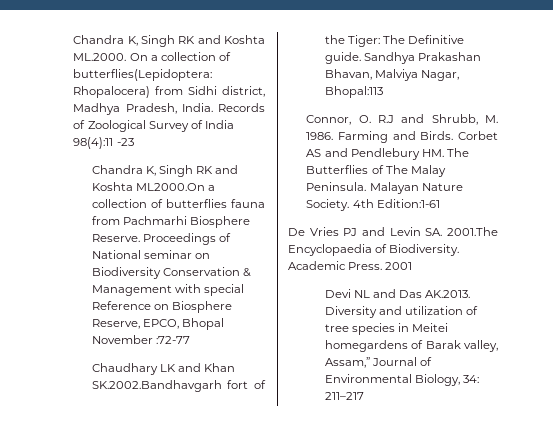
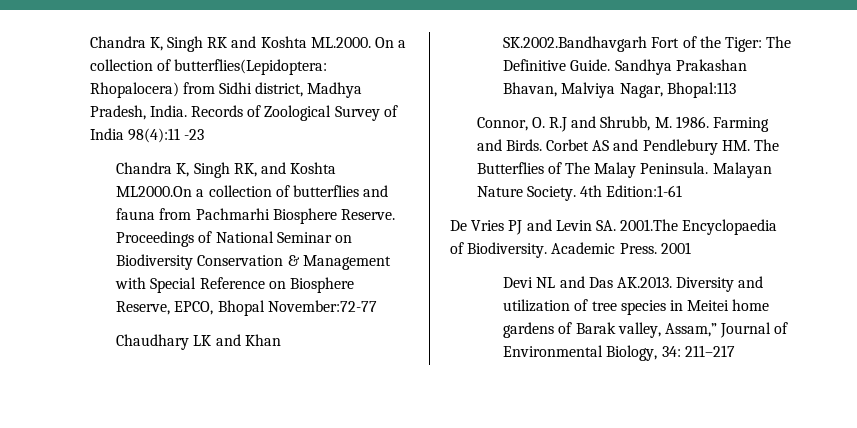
- Chandra K, Singh RK and Koshta ML2000.On a collection of butterflies fauna from Pachmarhi Biosphere Reserve.
+ Chandra K, Singh RK, and Koshta ML2000.On a collection of butterflies and fauna from Pachmarhi Biosphere Reserve.
- Proceedings of National seminar on Biodiversity Conservation & Management with special Reference on Biosphere Reserve, EPCO, Bhopal November :72-77
+ Proceedings of National Seminar on Biodiversity Conservation & Management with Special Reference on Biosphere Reserve, EPCO, Bhopal November:72-77
- Chaudhary LK and Khan SK.2002.Bandhavgarh fort of the Tiger: The Definitive guide.
+ Chaudhary LK and Khan SK.2002.Bandhavgarh Fort of the Tiger: The Definitive Guide.
- Devi NL and Das AK.2013. Diversity and utilization of tree species in Meitei homegardens of Barak valley, Assam,” Journal of Environmental Biology, 34: 211–217
+ Devi NL and Das AK.2013. Diversity and utilization of tree species in Meitei home gardens of Barak valley, Assam,” Journal of Environmental Biology, 34: 211–217

